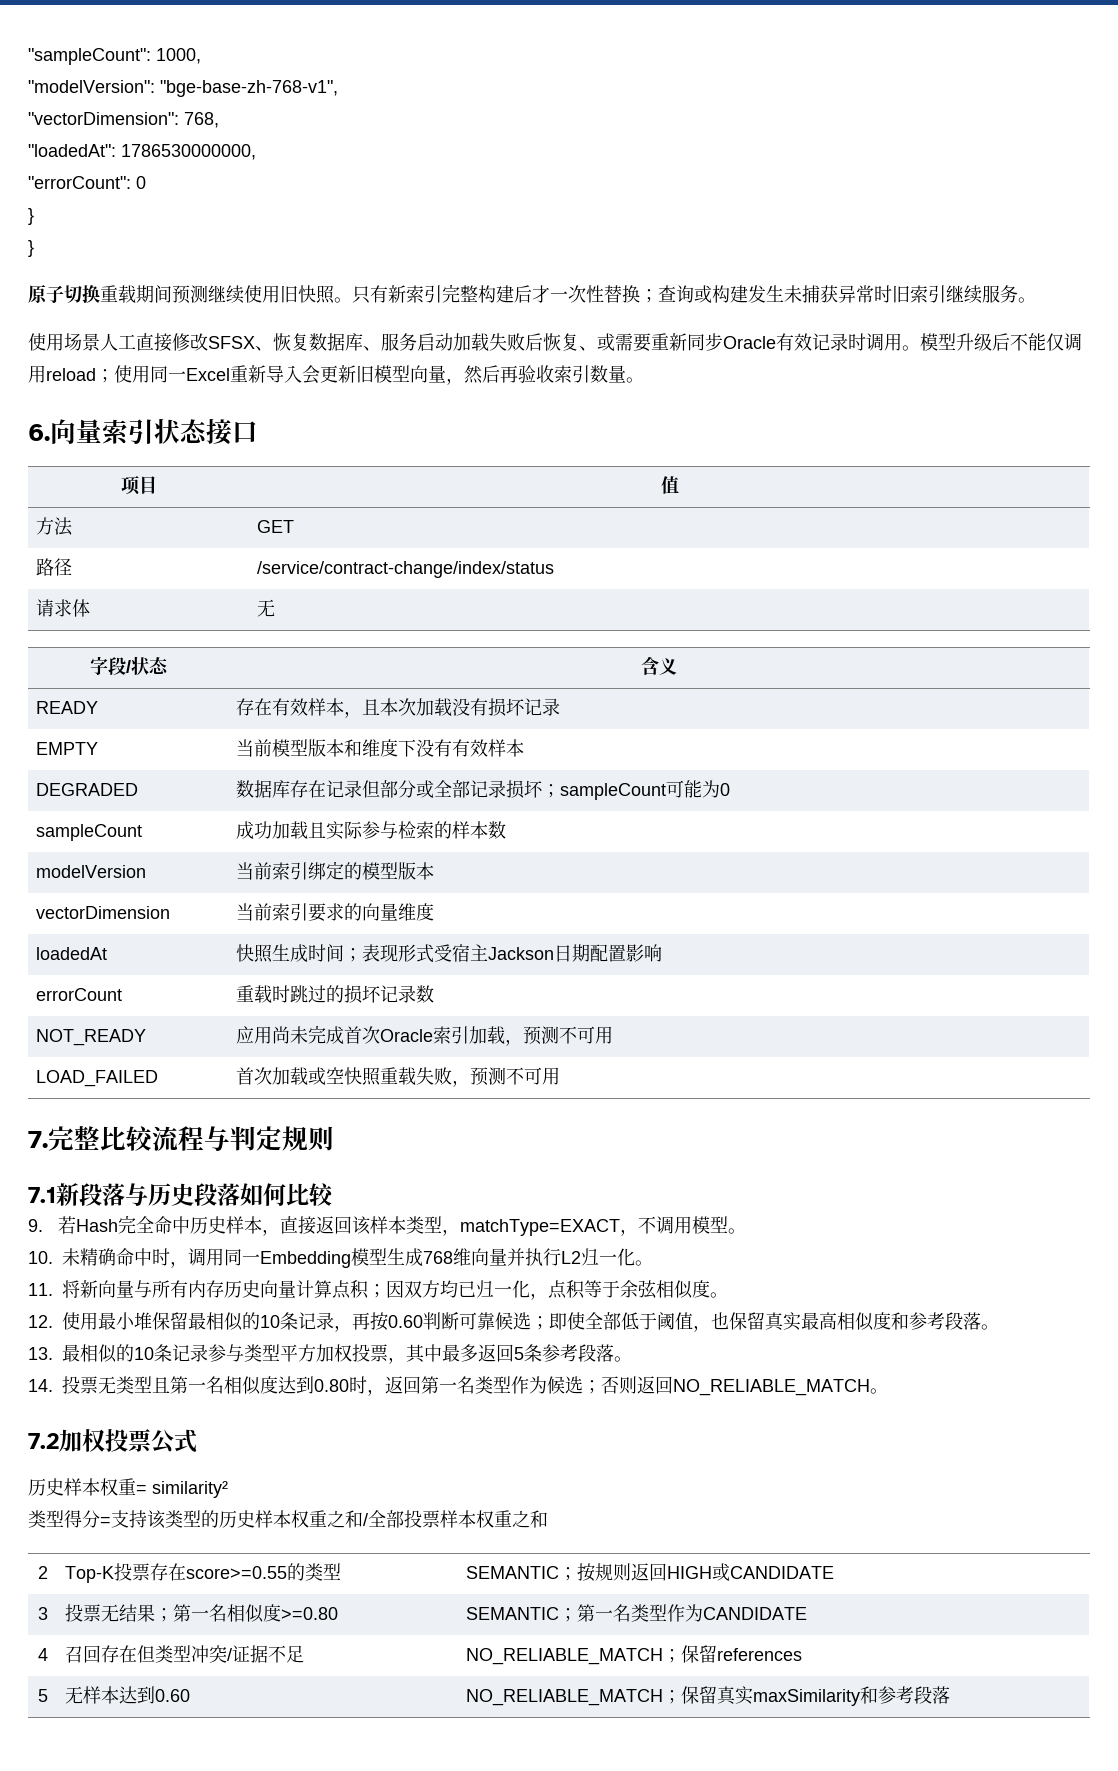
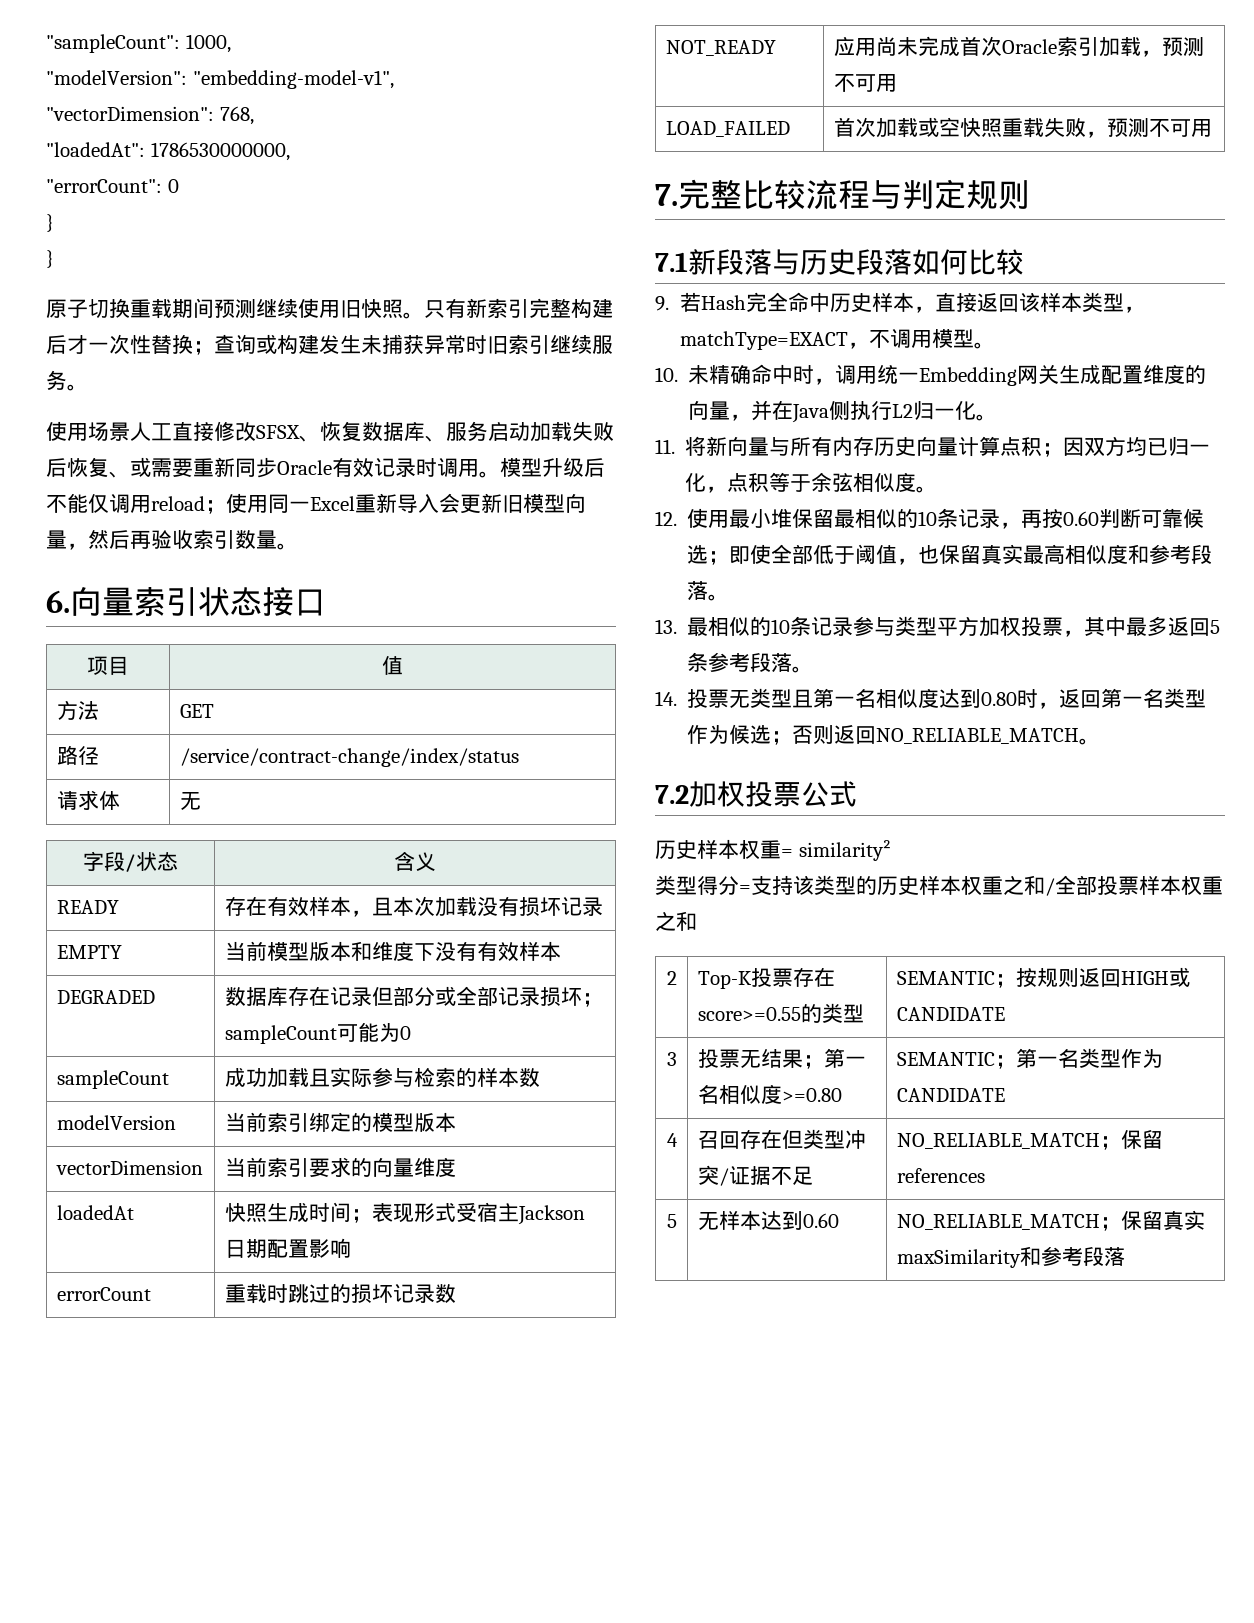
- "modelVersion": "bge-base-zh-768-v1",
+ "modelVersion": "embedding-model-v1",
- 10.未精确命中时，调用同一Embedding模型生成768维向量并执行L2归一化。
+ 10.未精确命中时，调用统一Embedding网关生成配置维度的向量，并在Java侧执行L2归一化。

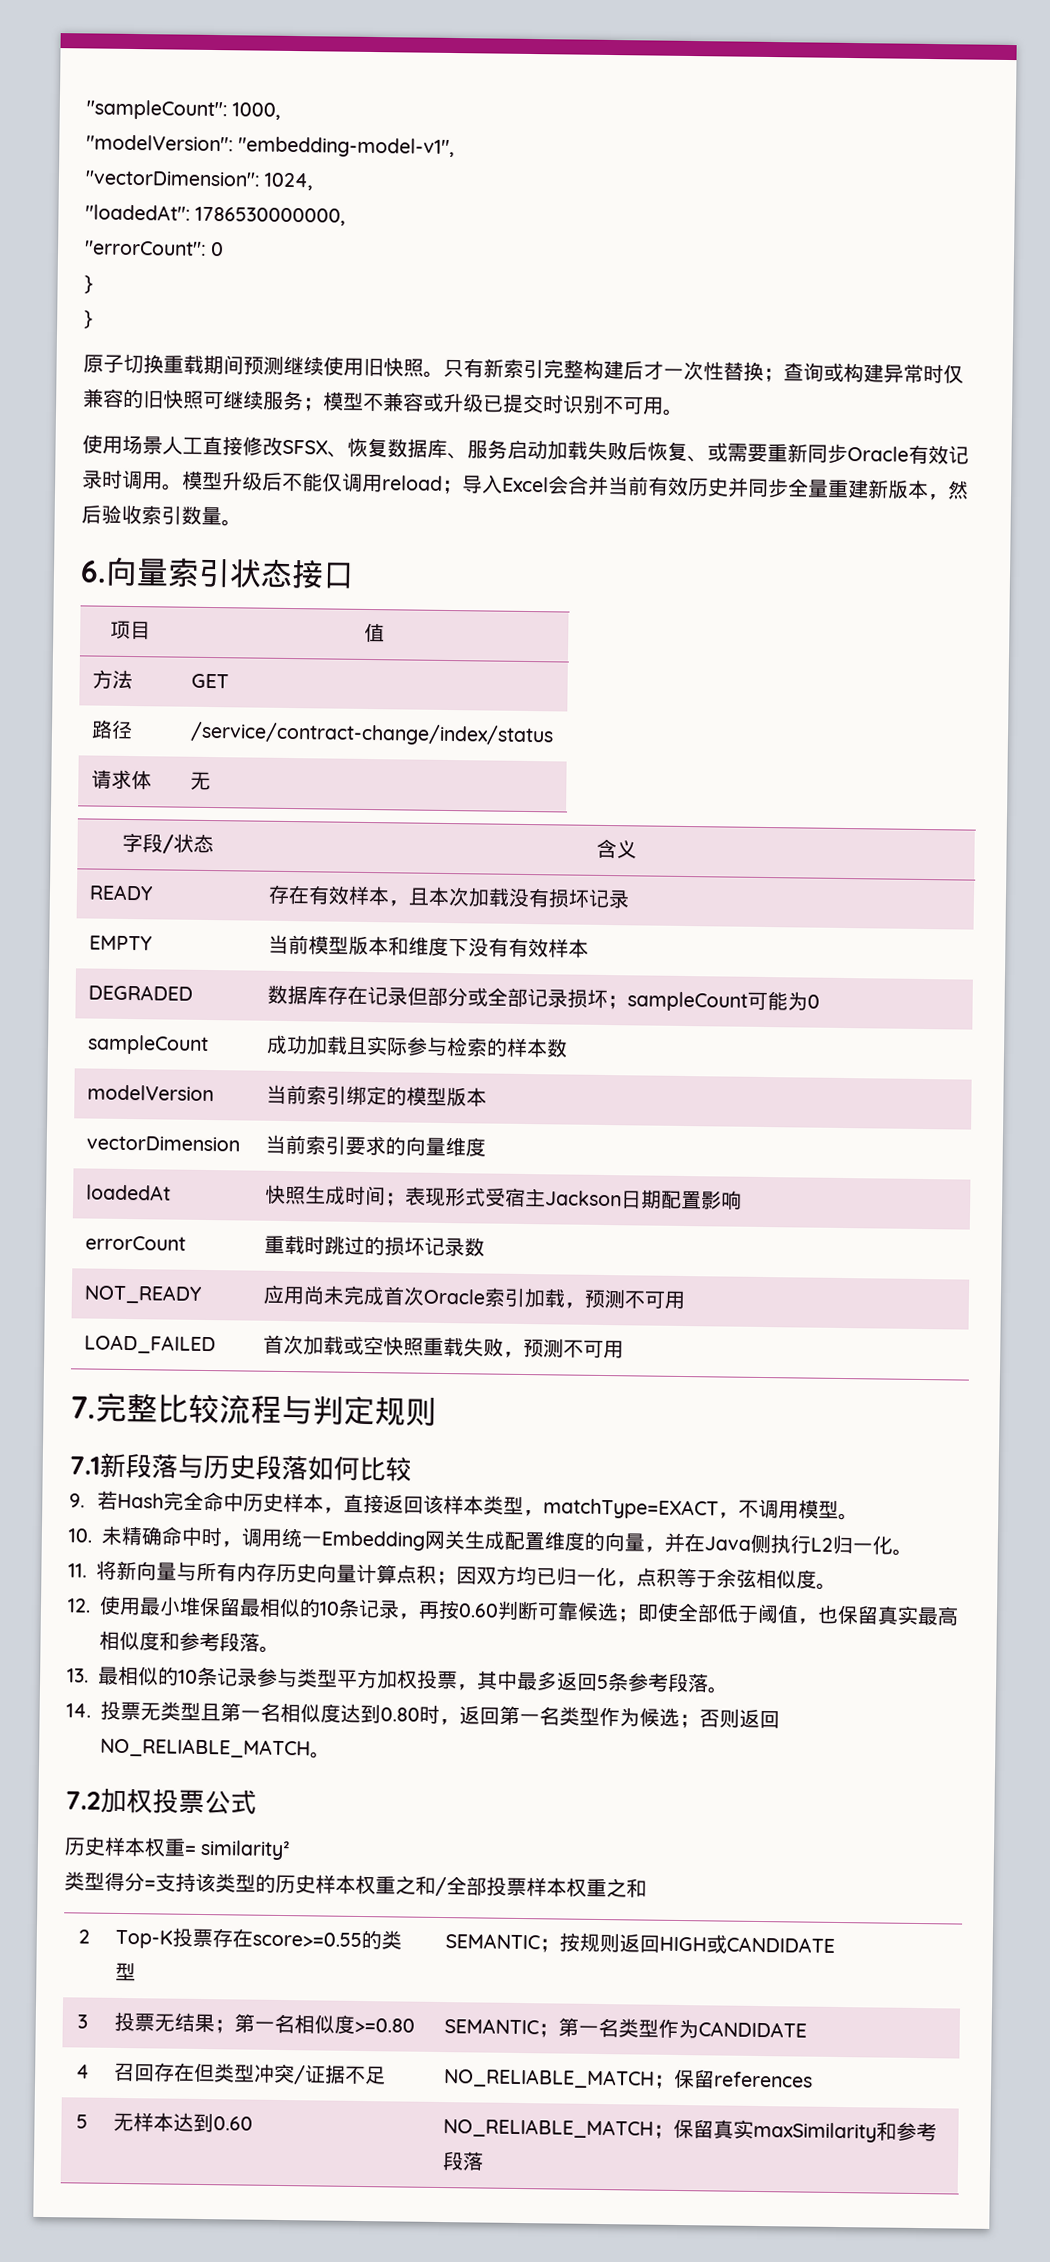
- "vectorDimension": 768,
+ "vectorDimension": 1024,
- 只有新索引完整构建后才一次性替换；查询或构建发生未捕获异常时旧索引继续服务。
+ 只有新索引完整构建后才一次性替换；查询或构建异常时仅兼容的旧快照可继续服务；模型不兼容或升级已提交时识别不可用。
- 模型升级后不能仅调用reload；使用同一Excel重新导入会更新旧模型向量，然后再验收索引数量。
+ 模型升级后不能仅调用reload；导入Excel会合并当前有效历史并同步全量重建新版本，然后验收索引数量。

